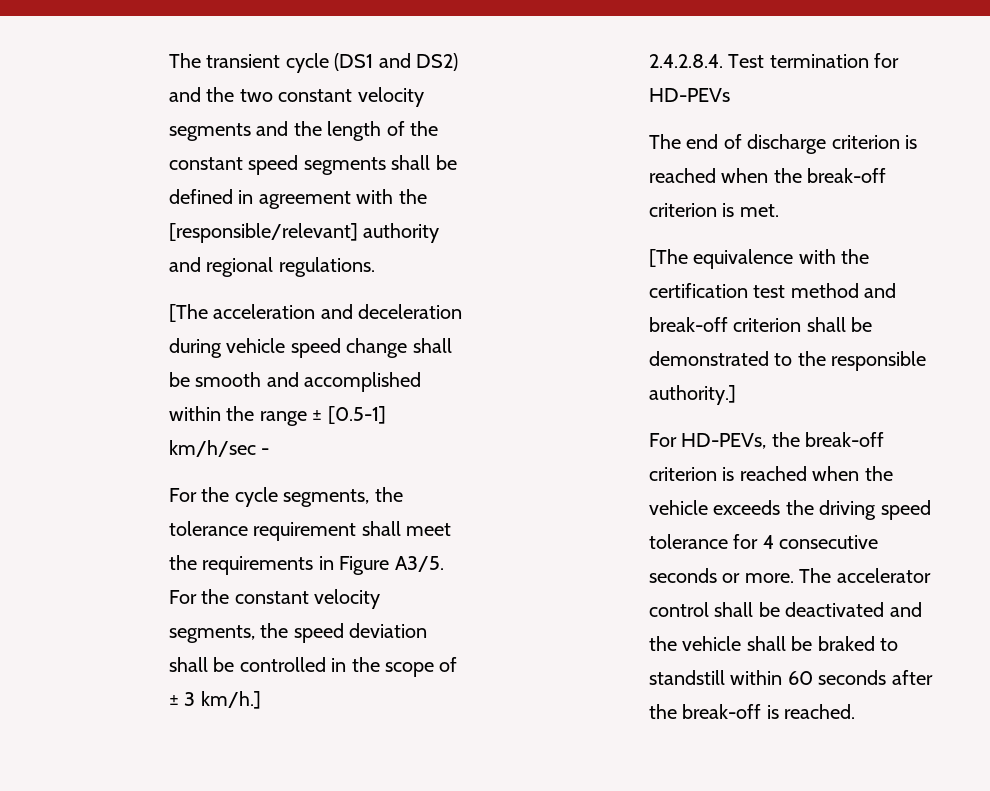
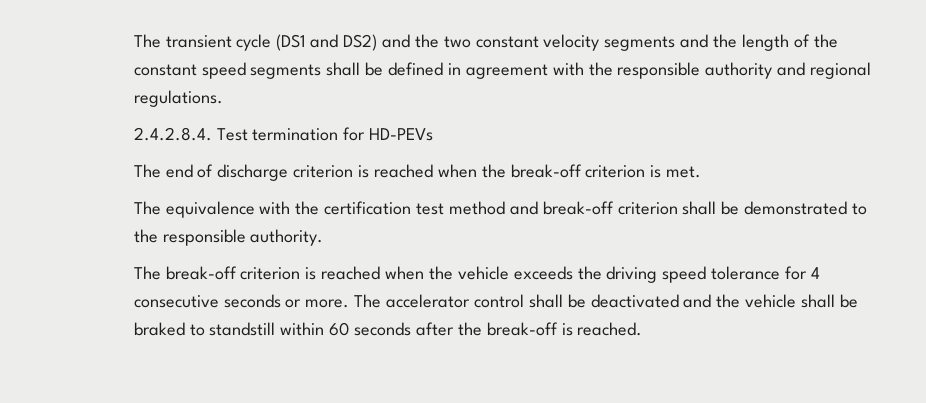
- The transient cycle (DS1 and DS2) and the two constant velocity segments and the length of the constant speed segments shall be defined in agreement with the [responsible/relevant] authority and regional regulations.
+ The transient cycle (DS1 and DS2) and the two constant velocity segments and the length of the constant speed segments shall be defined in agreement with the responsible authority and regional regulations.
- [The acceleration and deceleration during vehicle speed change shall be smooth and accomplished within the range ± [0.5-1] km/h/sec -
- For the cycle segments, the tolerance requirement shall meet the requirements in Figure A3/5. For the constant velocity segments, the speed deviation shall be controlled in the scope of ± 3 km/h.]
- [The equivalence with the certification test method and break-off criterion shall be demonstrated to the responsible authority.]
- For HD-PEVs, the break-off criterion is reached when the vehicle exceeds the driving speed tolerance for 4 consecutive seconds or more.
+ The equivalence with the certification test method and break-off criterion shall be demonstrated to the responsible authority.
+ The break-off criterion is reached when the vehicle exceeds the driving speed tolerance for 4 consecutive seconds or more.

